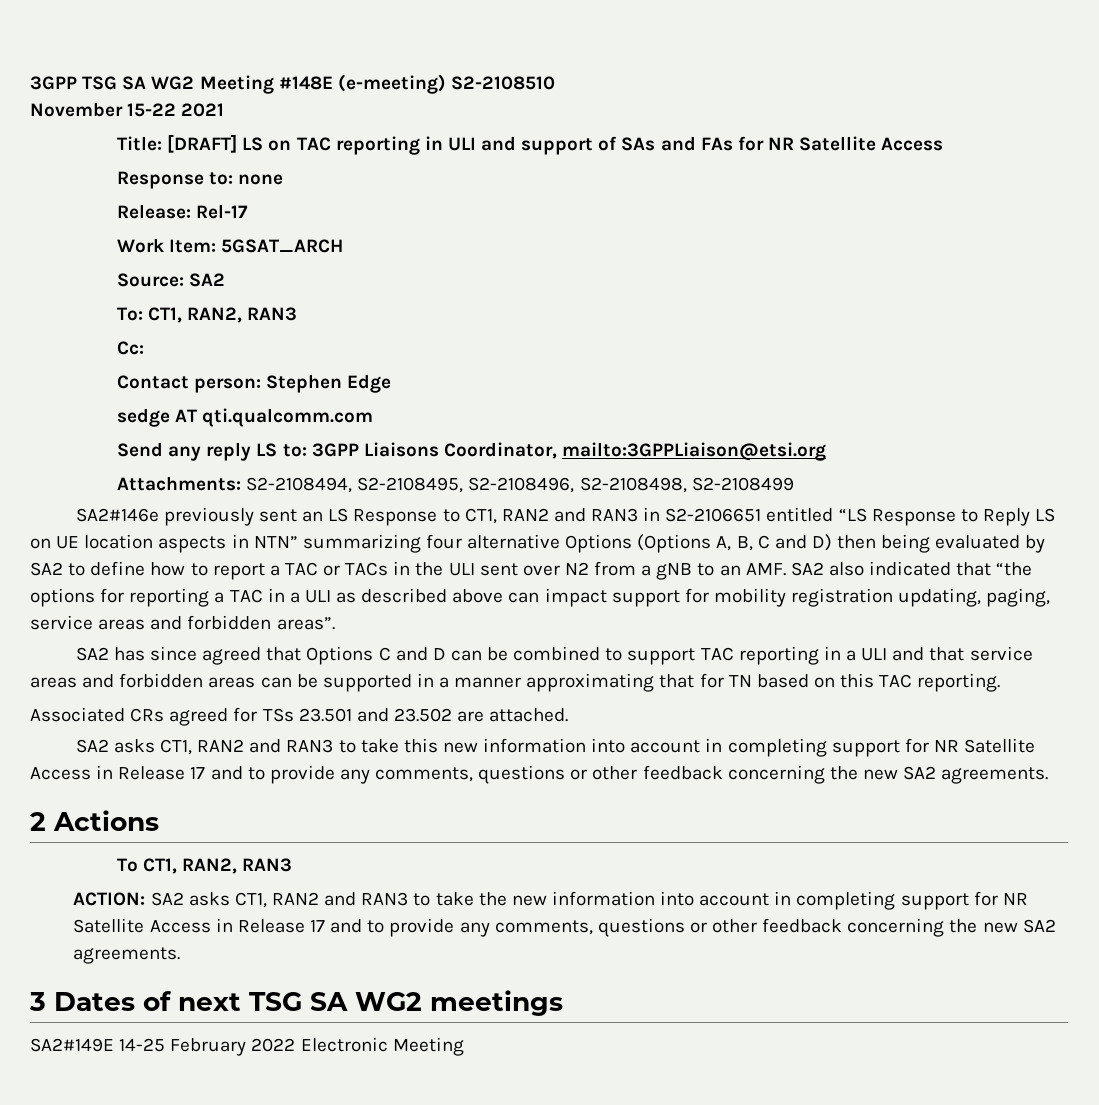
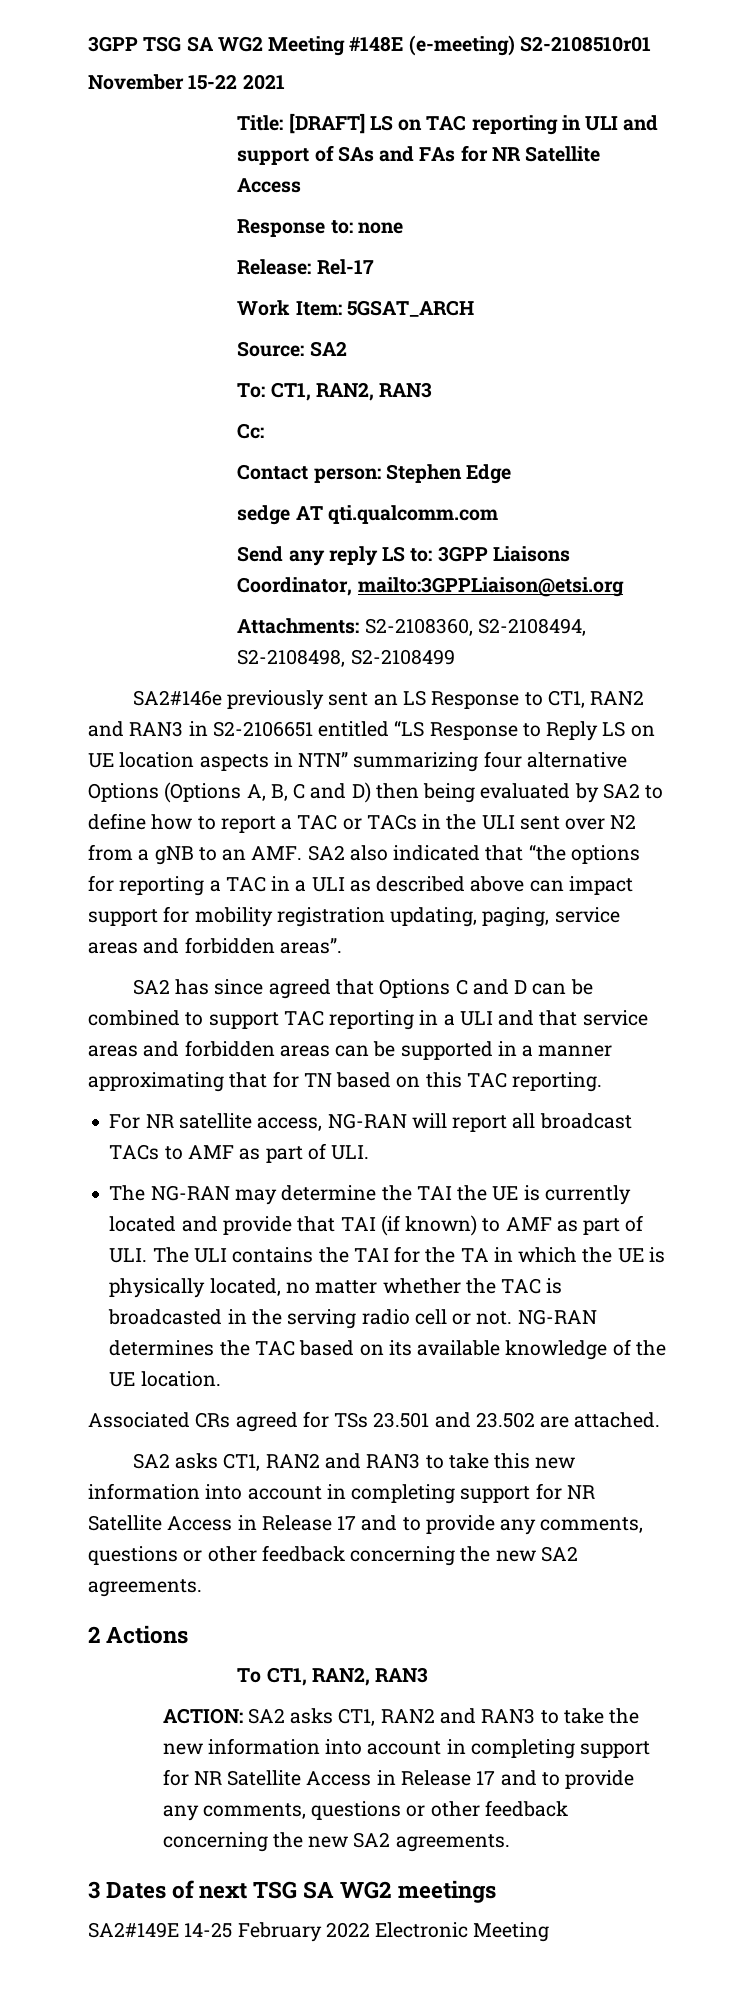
- 3GPP TSG SA WG2 Meeting #148E (e-meeting) S2-2108510
+ 3GPP TSG SA WG2 Meeting #148E (e-meeting) S2-2108510r01
- Attachments: S2-2108494, S2-2108495, S2-2108496, S2-2108498, S2-2108499
+ Attachments: S2-2108360, S2-2108494, S2-2108498, S2-2108499
+ For NR satellite access, NG-RAN will report all broadcast TACs to AMF as part of ULI.
+ The NG-RAN may determine the TAI the UE is currently located and provide that TAI (if known) to AMF as part of ULI. The ULI contains the TAI for the TA in which the UE is physically located, no matter whether the TAC is broadcasted in the serving radio cell or not. NG-RAN determines the TAC based on its available knowledge of the UE location.

